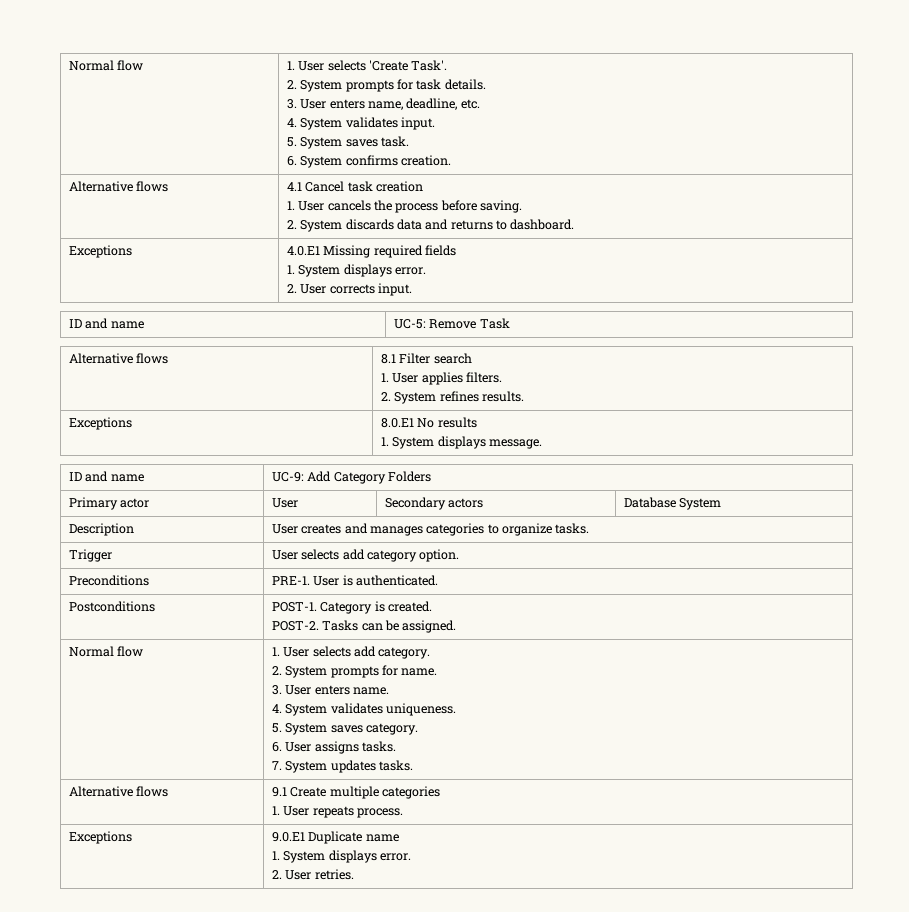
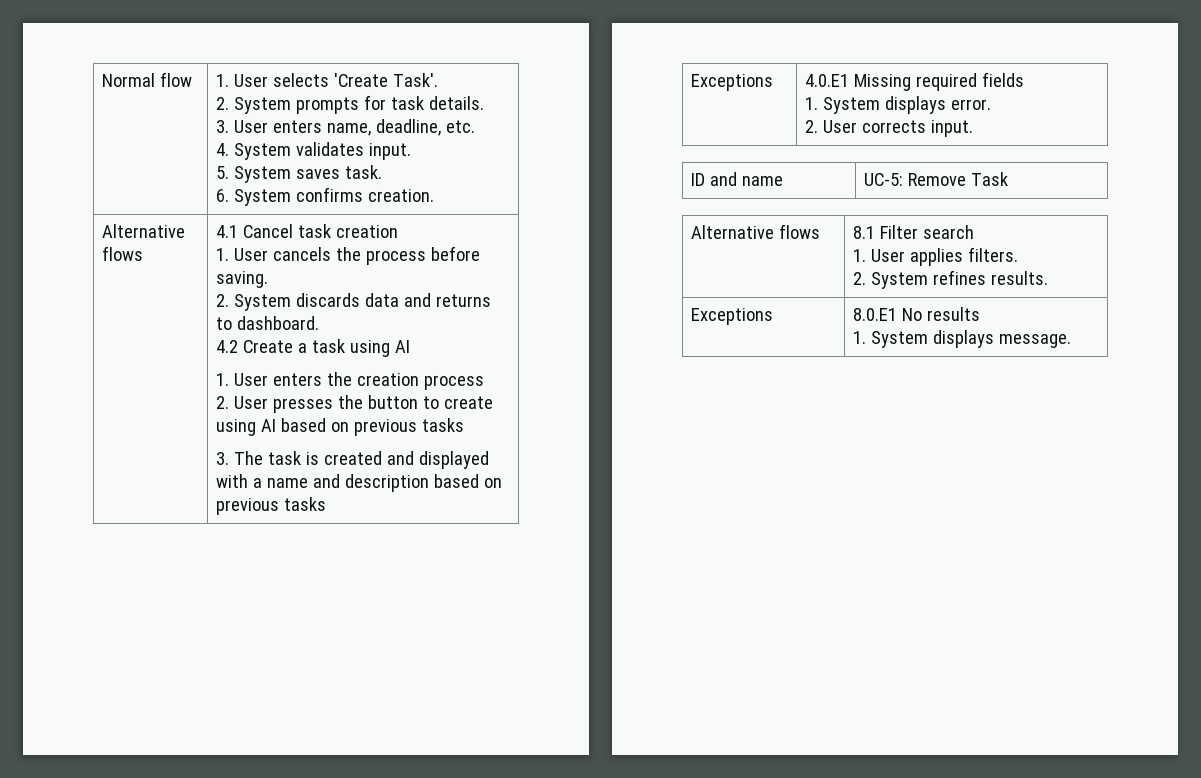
+ 4.2 Create a task using AI
+ 1. User enters the creation process
+ 2. User presses the button to create using AI based on previous tasks
+ 3. The task is created and displayed with a name and description based on previous tasks
- ID and name | UC-9: Add Category Folders
- Primary actor | User | Secondary actors | Database System
- Description | User creates and manages categories to organize tasks.
- Trigger | User selects add category option.
- Preconditions | PRE-1. User is authenticated.
- Postconditions | POST-1. Category is created.
- POST-2. Tasks can be assigned.
- Normal flow | 1. User selects add category.
- 2. System prompts for name.
- 3. User enters name.
- 4. System validates uniqueness.
- 5. System saves category.
- 6. User assigns tasks.
- 7. System updates tasks.
- Alternative flows | 9.1 Create multiple categories
- 1. User repeats process.
- Exceptions | 9.0.E1 Duplicate name
- 1. System displays error.
- 2. User retries.

